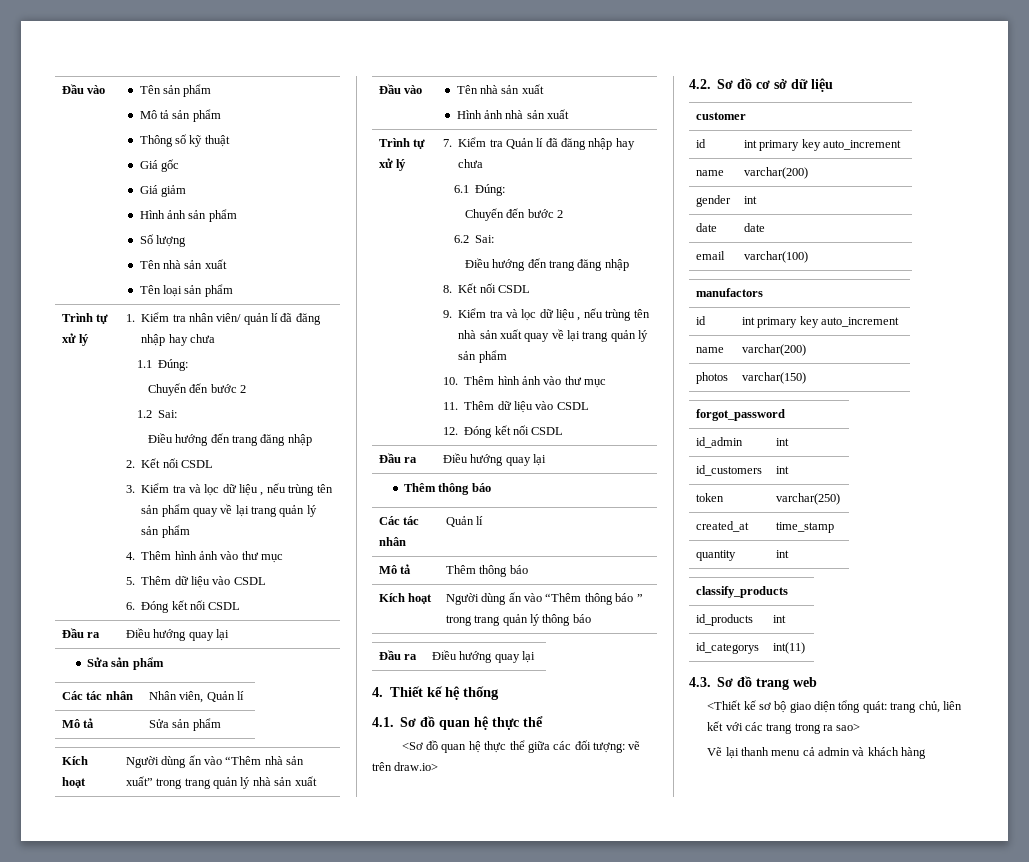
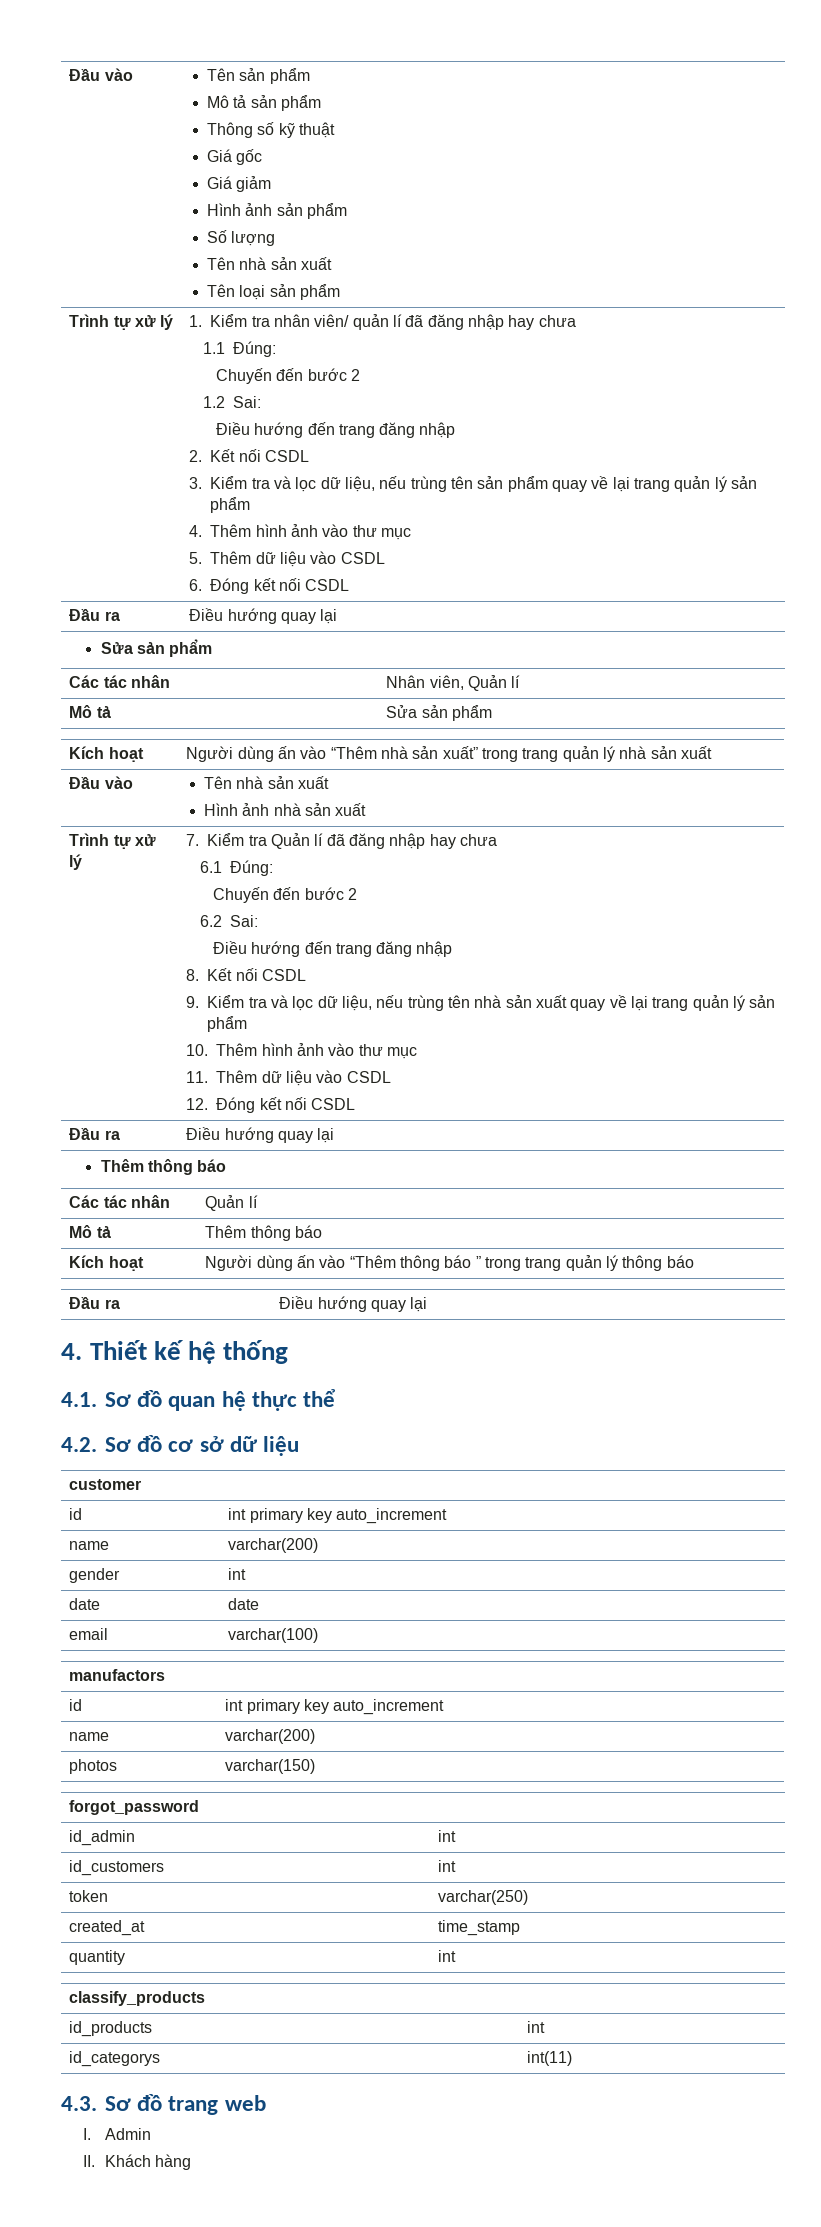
- 3. Kiểm tra và lọc dữ liệu , nếu trùng tên sản phẩm quay về lại trang quản lý sản phẩm
+ 3. Kiểm tra và lọc dữ liệu, nếu trùng tên sản phẩm quay về lại trang quản lý sản phẩm
- 9. Kiểm tra và lọc dữ liệu , nếu trùng tên nhà sản xuất quay về lại trang quản lý sản phẩm
+ 9. Kiểm tra và lọc dữ liệu, nếu trùng tên nhà sản xuất quay về lại trang quản lý sản phẩm
- <Sơ đồ quan hệ thực thể giữa các đối tượng: vẽ trên draw.io>
- <Thiết kế sơ bộ giao diện tổng quát: trang chủ, liên kết với các trang trong ra sao>
- Vẽ lại thanh menu cả admin và khách hàng
+ I. Admin
+ II. Khách hàng

